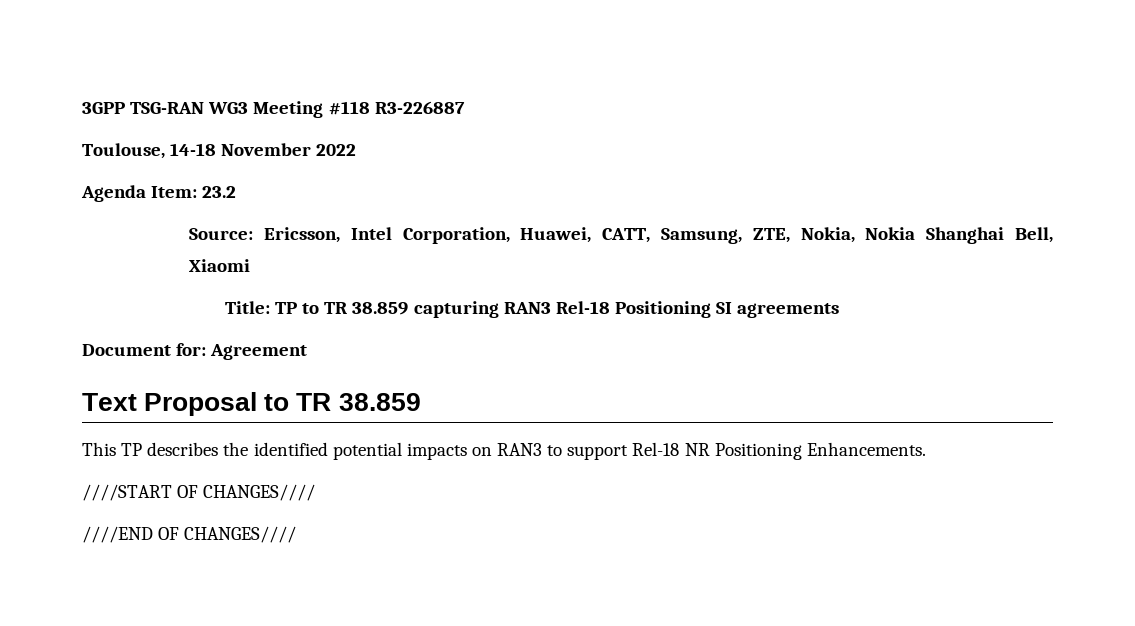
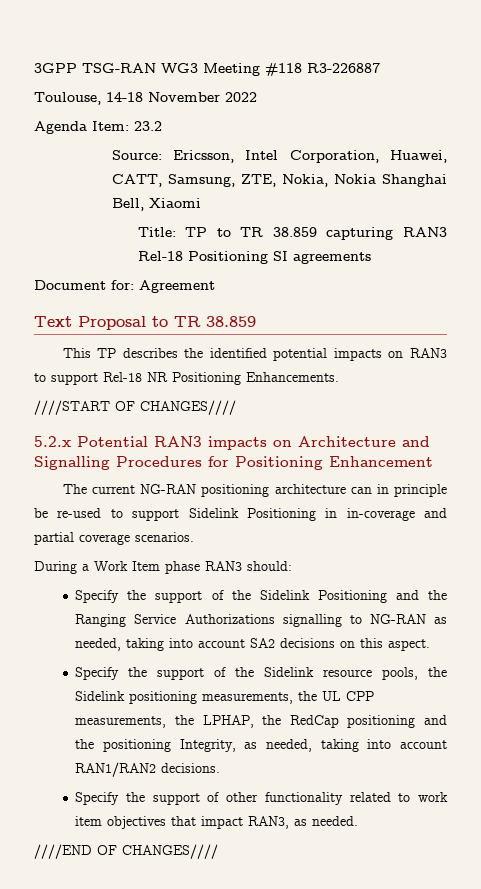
+ 5.2.x Potential RAN3 impacts on Architecture and Signalling Procedures for Positioning Enhancement
+ The current NG-RAN positioning architecture can in principle be re-used to support Sidelink Positioning in in-coverage and partial coverage scenarios.
+ During a Work Item phase RAN3 should:
+ Specify the support of the Sidelink Positioning and the Ranging Service Authorizations signalling to NG-RAN as needed, taking into account SA2 decisions on this aspect.
+ Specify the support of the Sidelink resource pools, the Sidelink positioning measurements, the UL CPP measurements, the LPHAP, the RedCap positioning and the positioning Integrity, as needed, taking into account RAN1/RAN2 decisions.
+ Specify the support of other functionality related to work item objectives that impact RAN3, as needed.

